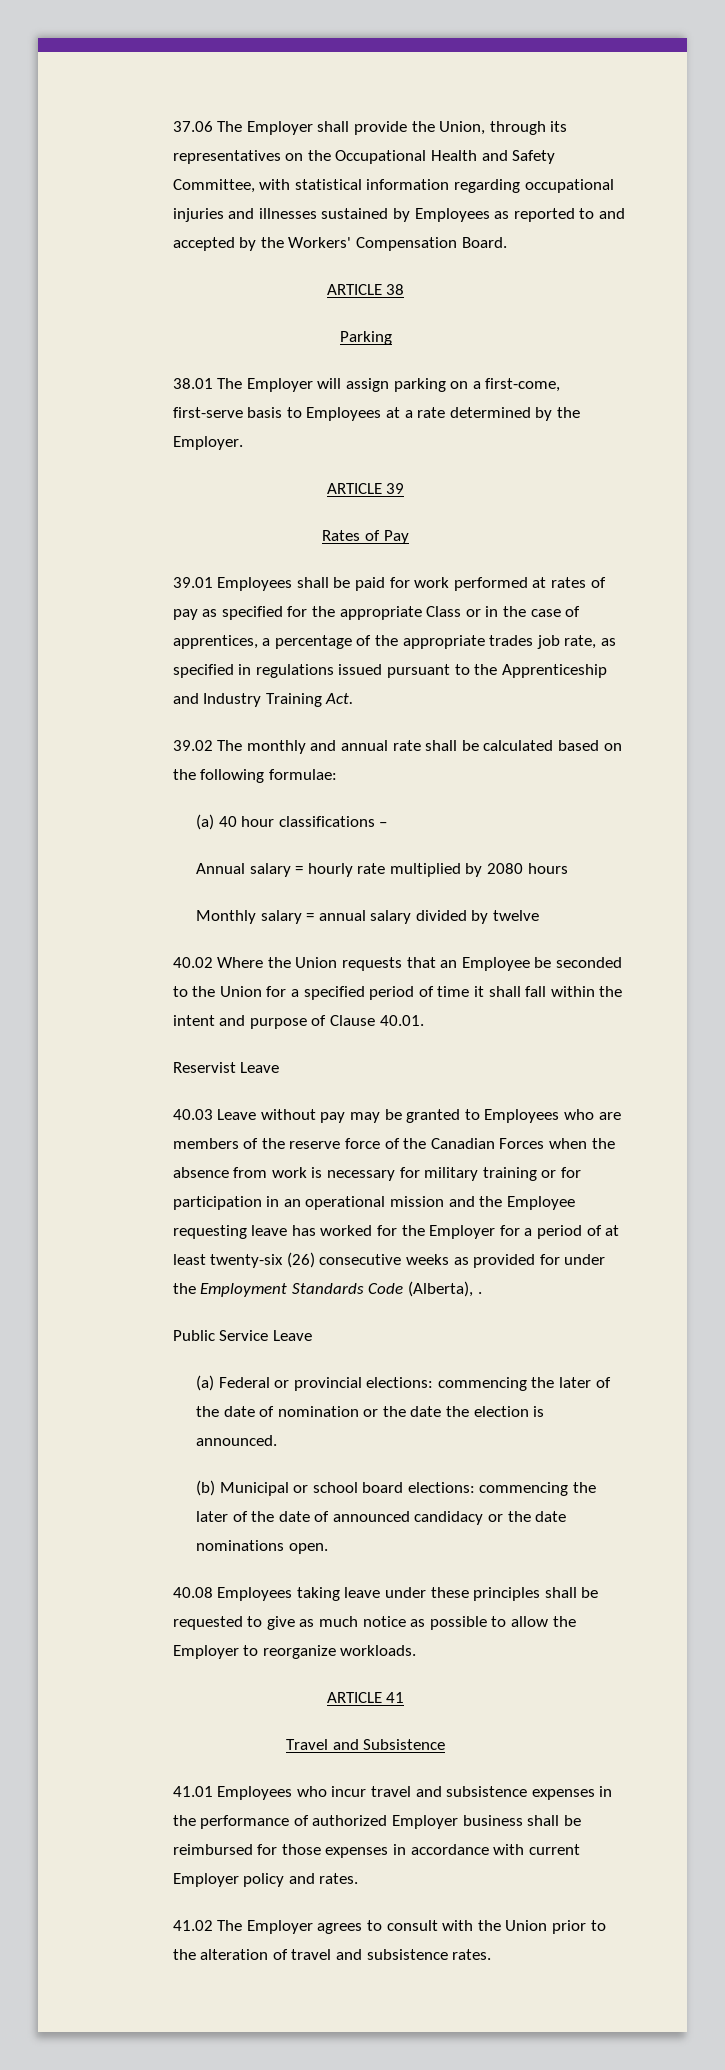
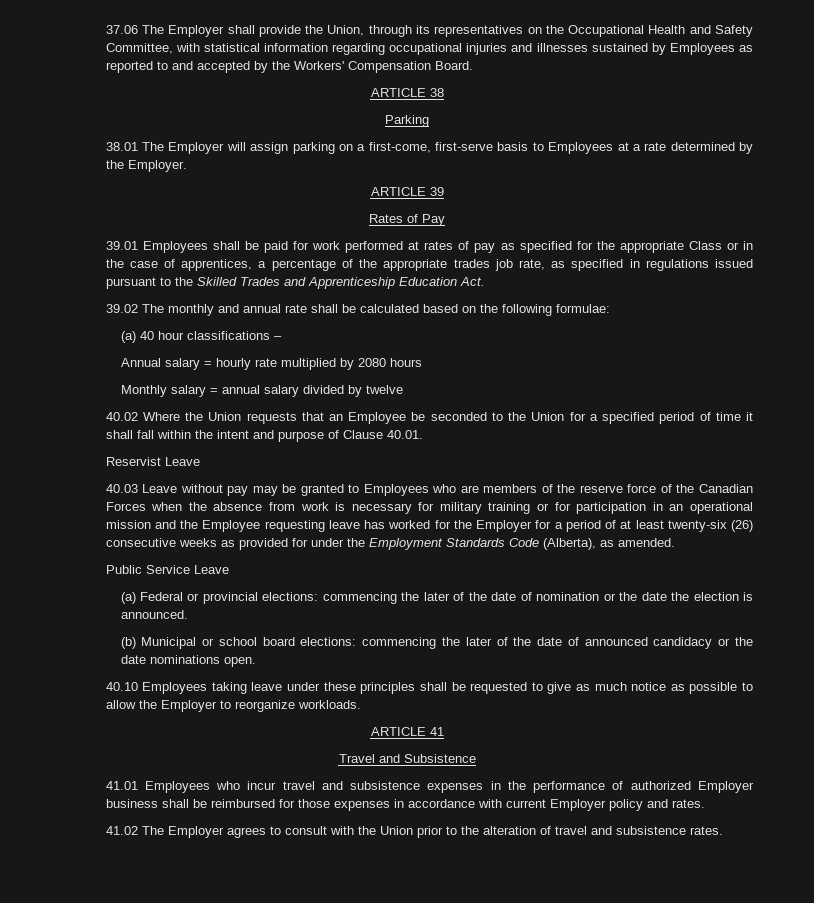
- 39.01 Employees shall be paid for work performed at rates of pay as specified for the appropriate Class or in the case of apprentices, a percentage of the appropriate trades job rate, as specified in regulations issued pursuant to the Apprenticeship and Industry Training Act.
+ 39.01 Employees shall be paid for work performed at rates of pay as specified for the appropriate Class or in the case of apprentices, a percentage of the appropriate trades job rate, as specified in regulations issued pursuant to the Skilled Trades and Apprenticeship Education Act.
- 40.03 Leave without pay may be granted to Employees who are members of the reserve force of the Canadian Forces when the absence from work is necessary for military training or for participation in an operational mission and the Employee requesting leave has worked for the Employer for a period of at least twenty-six (26) consecutive weeks as provided for under the Employment Standards Code (Alberta), .
+ 40.03 Leave without pay may be granted to Employees who are members of the reserve force of the Canadian Forces when the absence from work is necessary for military training or for participation in an operational mission and the Employee requesting leave has worked for the Employer for a period of at least twenty-six (26) consecutive weeks as provided for under the Employment Standards Code (Alberta), as amended.
- 40.08 Employees taking leave under these principles shall be requested to give as much notice as possible to allow the Employer to reorganize workloads.
+ 40.10 Employees taking leave under these principles shall be requested to give as much notice as possible to allow the Employer to reorganize workloads.

